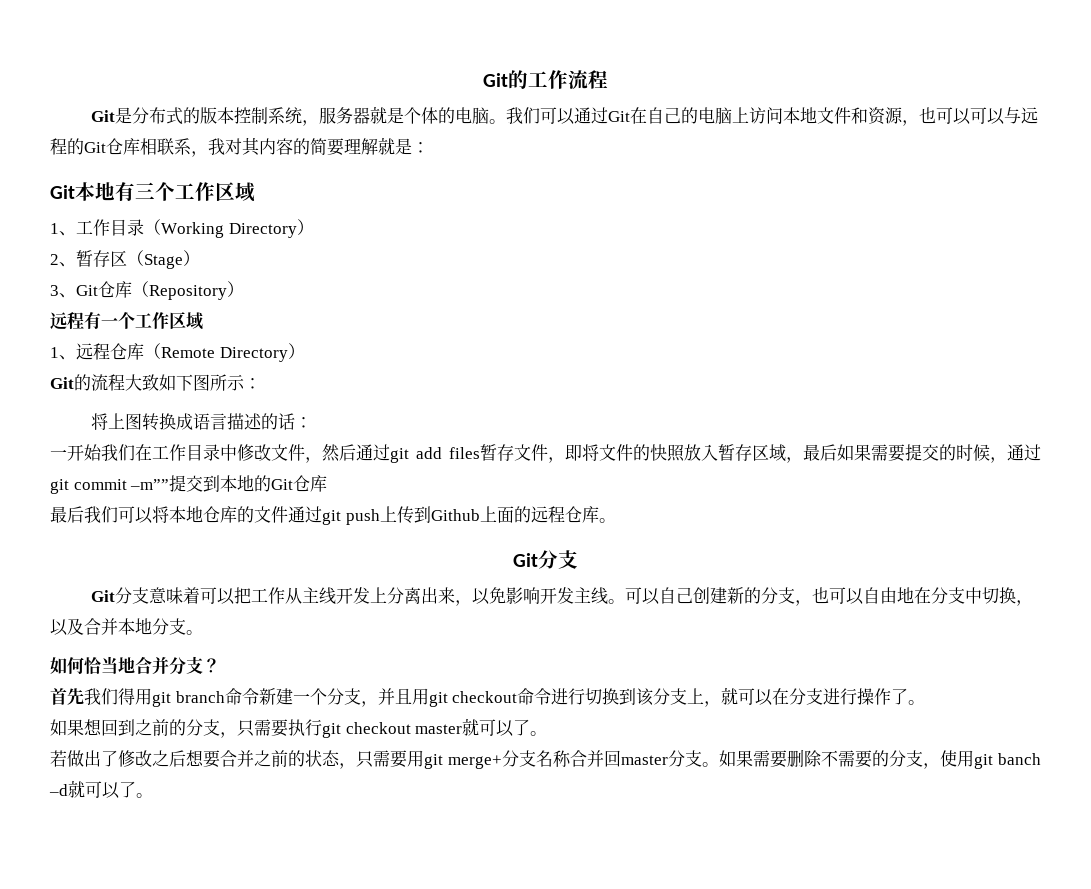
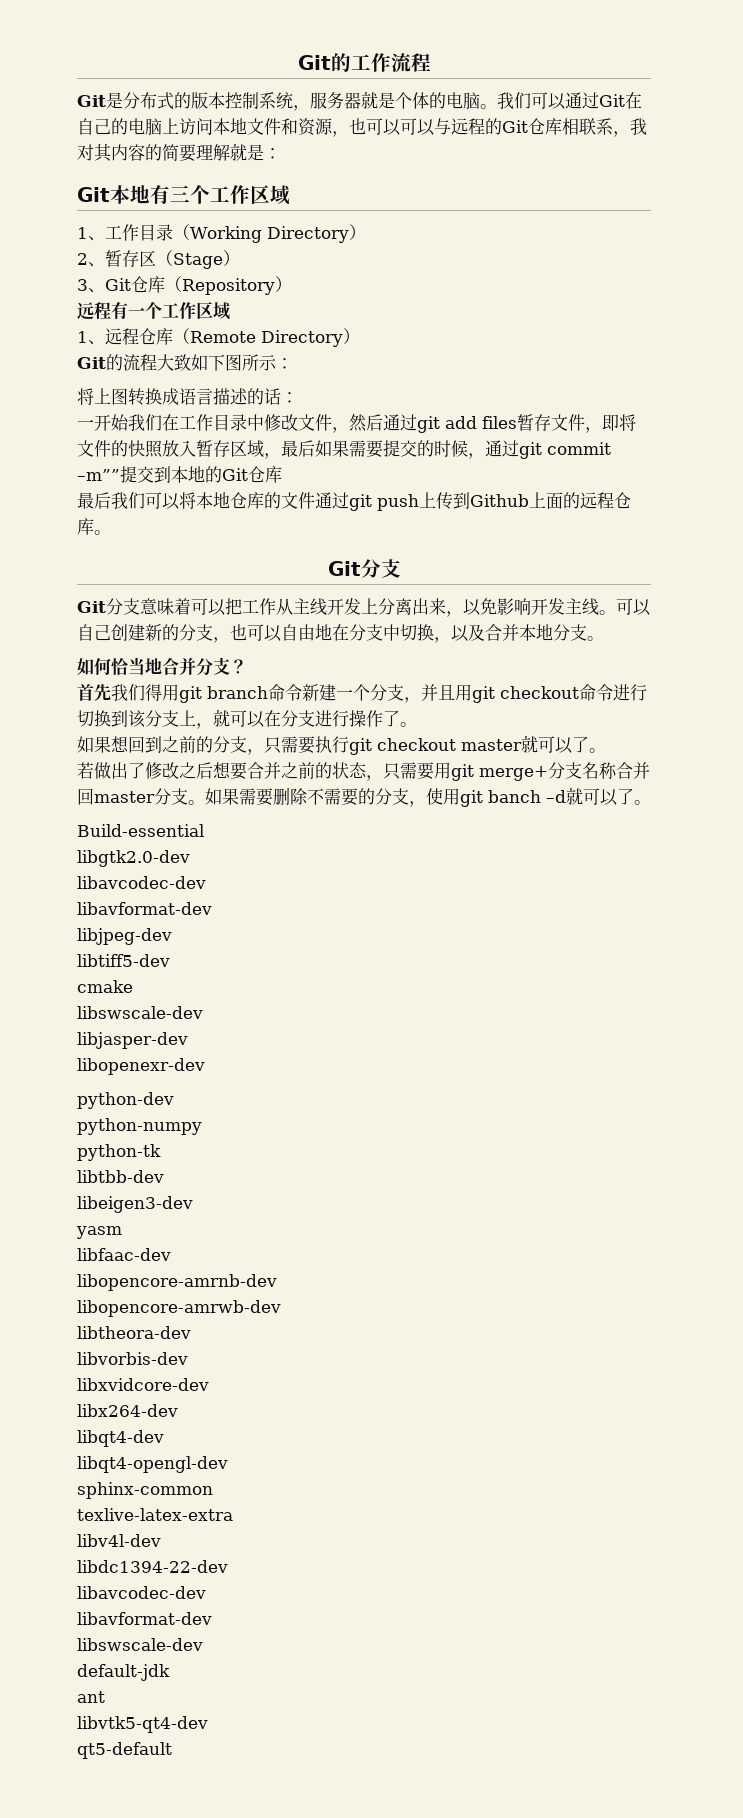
+ Build-essential
+ libgtk2.0-dev
+ libavcodec-dev
+ libavformat-dev
+ libjpeg-dev
+ libtiff5-dev
+ cmake
+ libswscale-dev
+ libjasper-dev
+ libopenexr-dev
+ python-dev
+ python-numpy
+ python-tk
+ libtbb-dev
+ libeigen3-dev
+ yasm
+ libfaac-dev
+ libopencore-amrnb-dev
+ libopencore-amrwb-dev
+ libtheora-dev
+ libvorbis-dev
+ libxvidcore-dev
+ libx264-dev
+ libqt4-dev
+ libqt4-opengl-dev
+ sphinx-common
+ texlive-latex-extra
+ libv4l-dev
+ libdc1394-22-dev
+ libavcodec-dev
+ libavformat-dev
+ libswscale-dev
+ default-jdk
+ ant
+ libvtk5-qt4-dev
+ qt5-default

